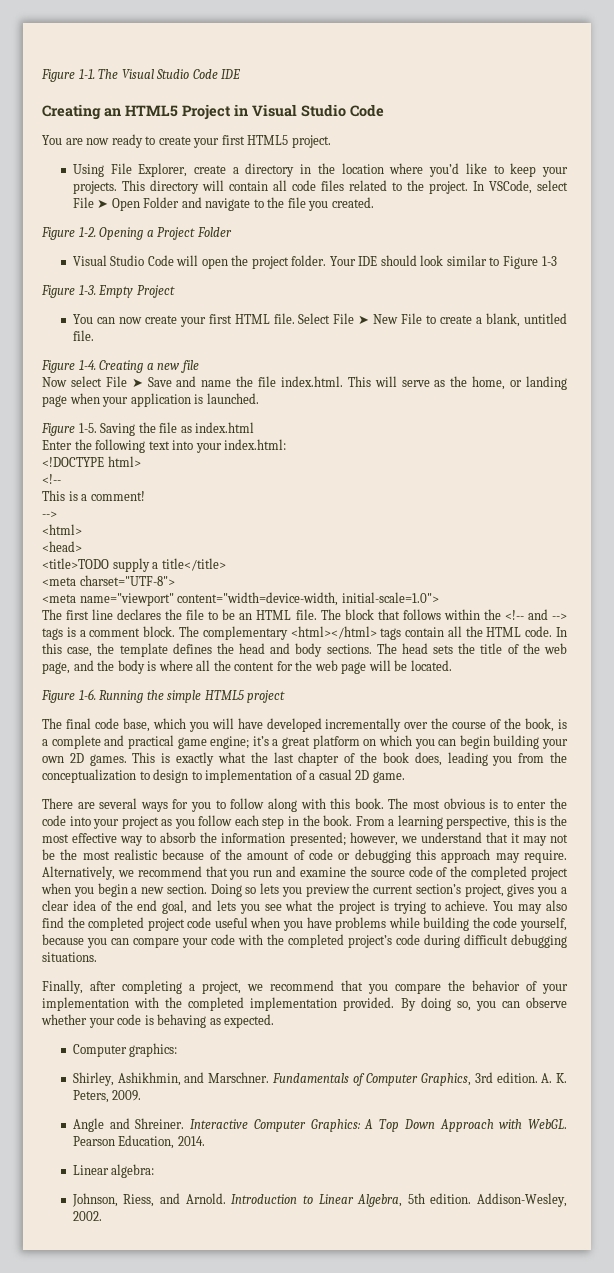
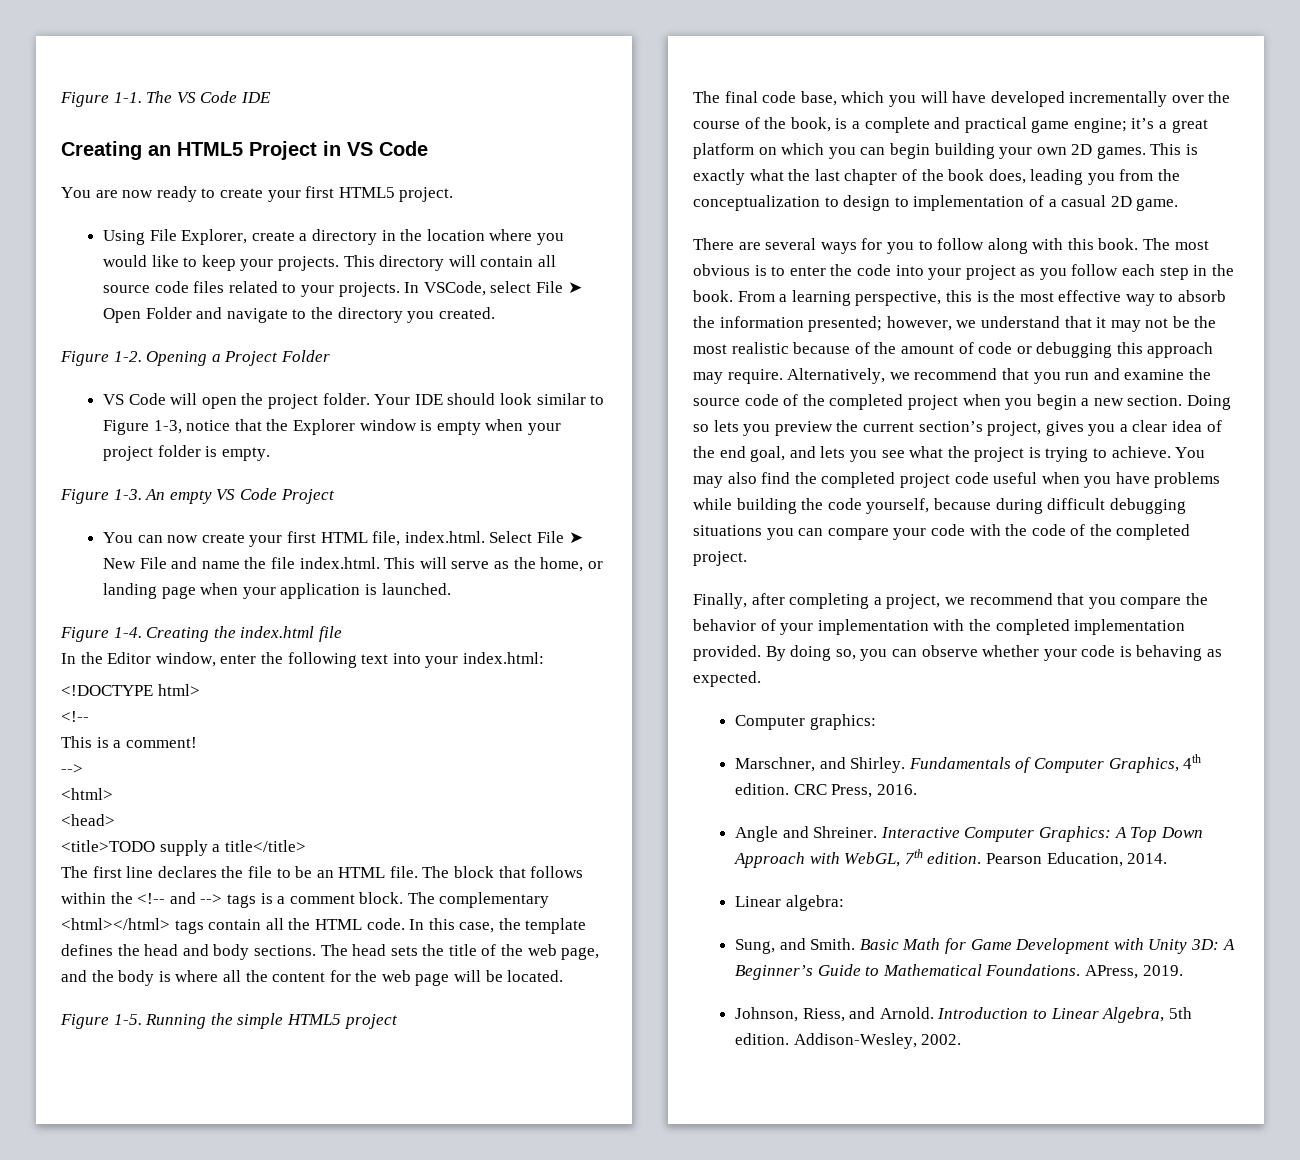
- The Visual Studio Code IDE
+ The VS Code IDE
- Creating an HTML5 Project in Visual Studio Code
+ Creating an HTML5 Project in VS Code
- Using File Explorer, create a directory in the location where you’d like to keep your projects.
+ Using File Explorer, create a directory in the location where you would like to keep your projects.
- This directory will contain all code files related to the project.
+ This directory will contain all source code files related to your projects.
- In VSCode, select File ➤ Open Folder and navigate to the file you created.
+ In VSCode, select File ➤ Open Folder and navigate to the directory you created.
- Visual Studio Code will open the project folder.
+ VS Code will open the project folder.
- Your IDE should look similar to Figure 1-3
- Figure 1-3. Empty Project
+ Your IDE should look similar to Figure 1-3, notice that the Explorer window is empty when your project folder is empty.
+ Figure 1-3. An empty VS Code Project
- You can now create your first HTML file. Select File ➤ New File to create a blank, untitled file.
- Figure 1-4. Creating a new file
- Now select File ➤ Save and name the file index.html. This will serve as the home, or landing page when your application is launched.
+ You can now create your first HTML file, index.html. Select File ➤ New File and name the file index.html. This will serve as the home, or landing page when your application is launched.
- Figure 1-5. Saving the file as index.html
- Enter the following text into your index.html:
+ Figure 1-4. Creating the index.html file
+ In the Editor window, enter the following text into your index.html:
- <meta charset="UTF-8">
- <meta name="viewport" content="width=device-width, initial-scale=1.0">
- Figure 1-6.
+ Figure 1-5.
- You may also find the completed project code useful when you have problems while building the code yourself, because you can compare your code with the completed project’s code during difficult debugging situations.
+ You may also find the completed project code useful when you have problems while building the code yourself, because during difficult debugging situations you can compare your code with the code of the completed project.
- Shirley, Ashikhmin, and Marschner. Fundamentals of Computer Graphics, 3rd edition. A. K. Peters, 2009.
+ Marschner, and Shirley. Fundamentals of Computer Graphics, 4th edition. CRC Press, 2016.
- Interactive Computer Graphics: A Top Down Approach with WebGL.
+ Interactive Computer Graphics: A Top Down Approach with WebGL, 7th edition.
+ Sung, and Smith. Basic Math for Game Development with Unity 3D: A Beginner’s Guide to Mathematical Foundations. APress, 2019.

